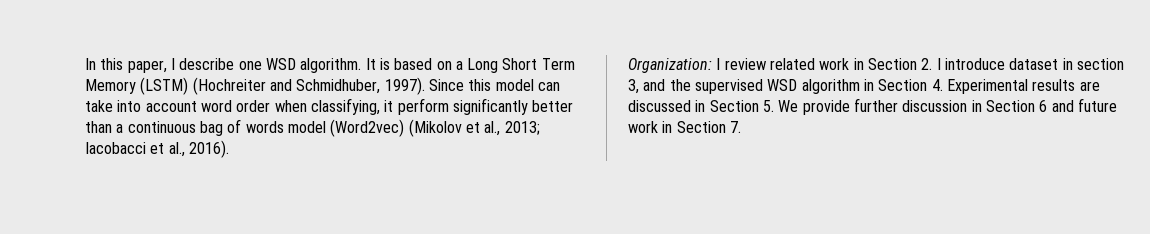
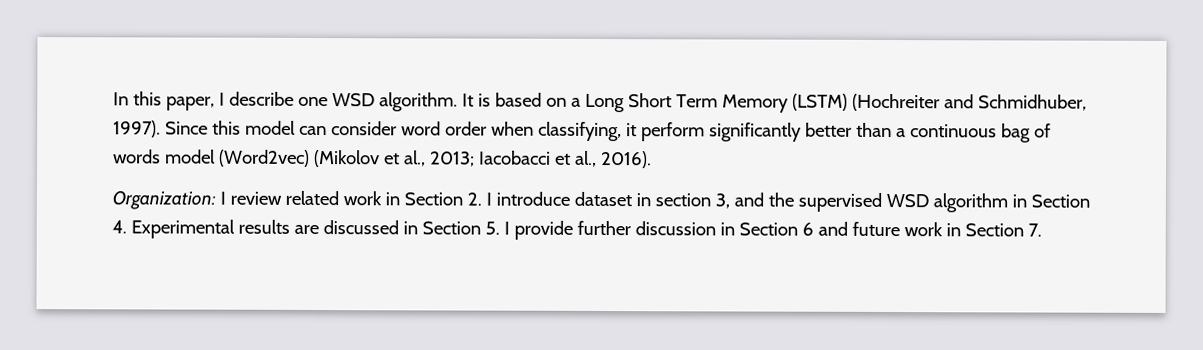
- Since this model can take into account word order when classifying, it perform significantly better than a continuous bag of words model (Word2vec) (Mikolov et al., 2013; Iacobacci et al., 2016).
+ Since this model can consider word order when classifying, it perform significantly better than a continuous bag of words model (Word2vec) (Mikolov et al., 2013; Iacobacci et al., 2016).
- Organization: I review related work in Section 2. I introduce dataset in section 3, and the supervised WSD algorithm in Section 4. Experimental results are discussed in Section 5. We provide further discussion in Section 6 and future work in Section 7.
+ Organization: I review related work in Section 2. I introduce dataset in section 3, and the supervised WSD algorithm in Section 4. Experimental results are discussed in Section 5. I provide further discussion in Section 6 and future work in Section 7.

